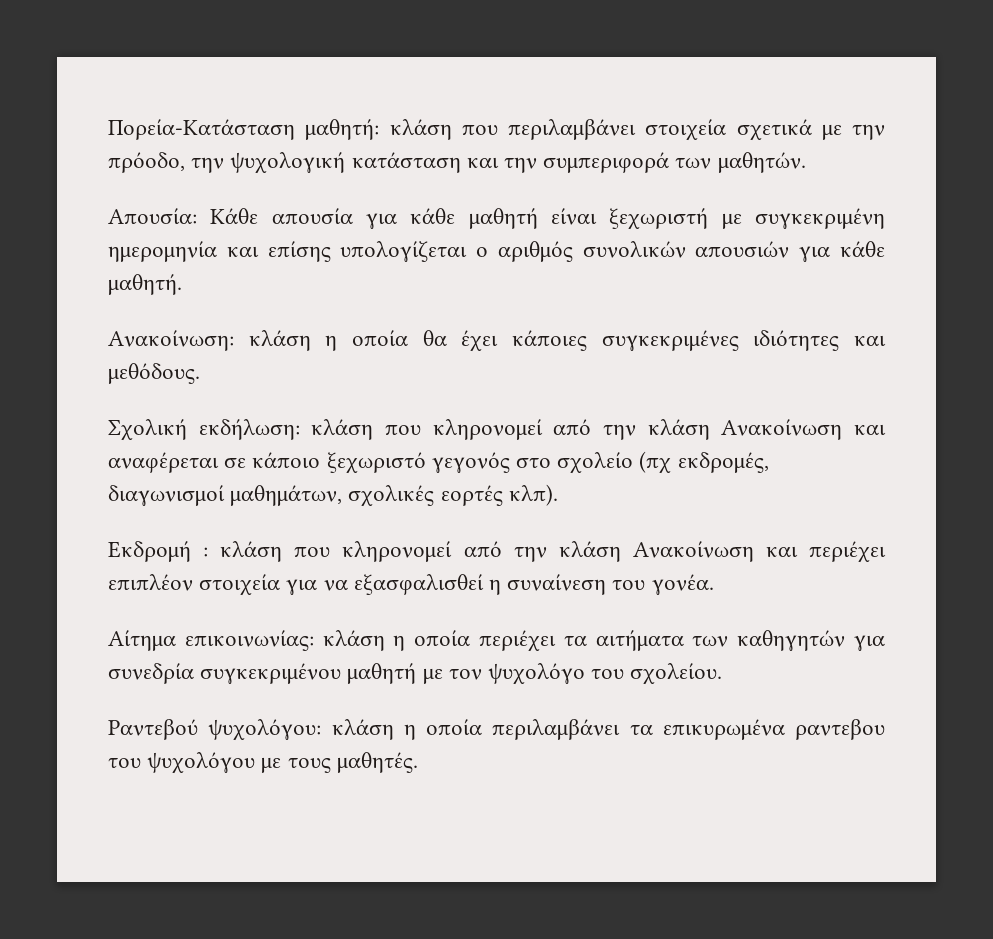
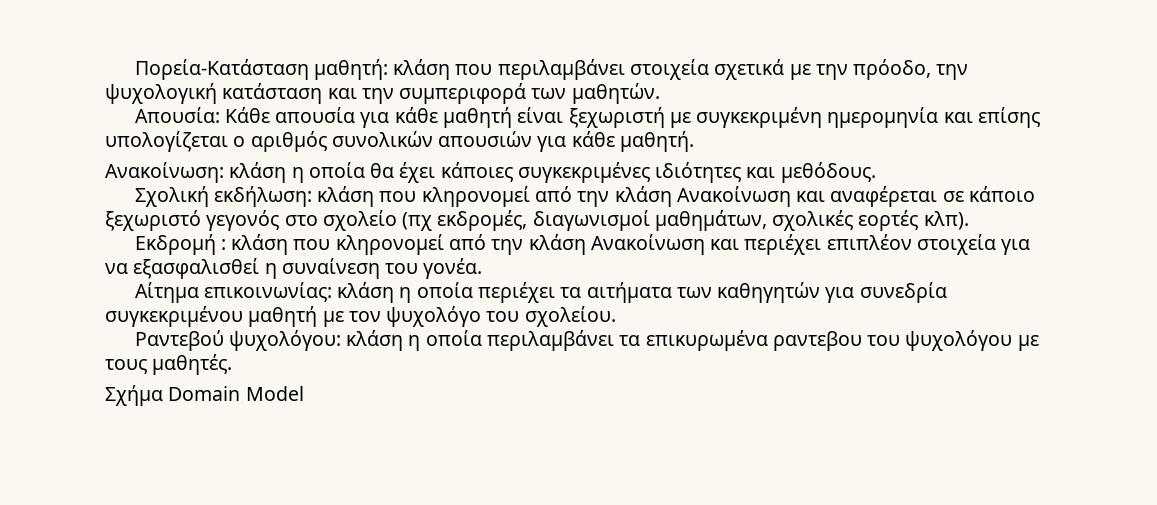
+ Σχήμα Domain Model

